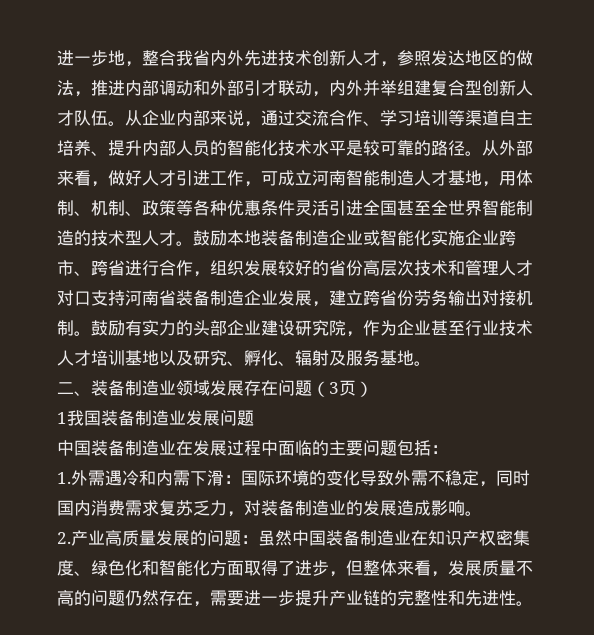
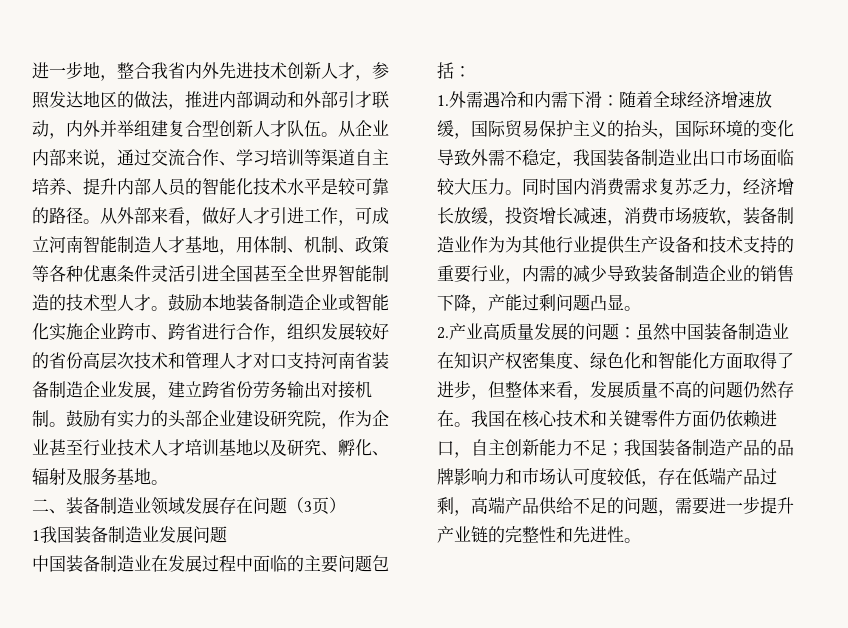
- 1.外需遇冷和内需下滑：国际环境的变化导致外需不稳定，同时国内消费需求复苏乏力，对装备制造业的发展造成影响。
+ 1.外需遇冷和内需下滑：随着全球经济增速放缓，国际贸易保护主义的抬头，国际环境的变化导致外需不稳定，我国装备制造业出口市场面临较大压力。同时国内消费需求复苏乏力，经济增长放缓，投资增长减速，消费市场疲软，装备制造业作为为其他行业提供生产设备和技术支持的重要行业，内需的减少导致装备制造企业的销售下降，产能过剩问题凸显。
- 2.产业高质量发展的问题：虽然中国装备制造业在知识产权密集度、绿色化和智能化方面取得了进步，但整体来看，发展质量不高的问题仍然存在，需要进一步提升产业链的完整性和先进性。
+ 2.产业高质量发展的问题：虽然中国装备制造业在知识产权密集度、绿色化和智能化方面取得了进步，但整体来看，发展质量不高的问题仍然存在。我国在核心技术和关键零件方面仍依赖进口，自主创新能力不足；我国装备制造产品的品牌影响力和市场认可度较低，存在低端产品过剩，高端产品供给不足的问题，需要进一步提升产业链的完整性和先进性。

